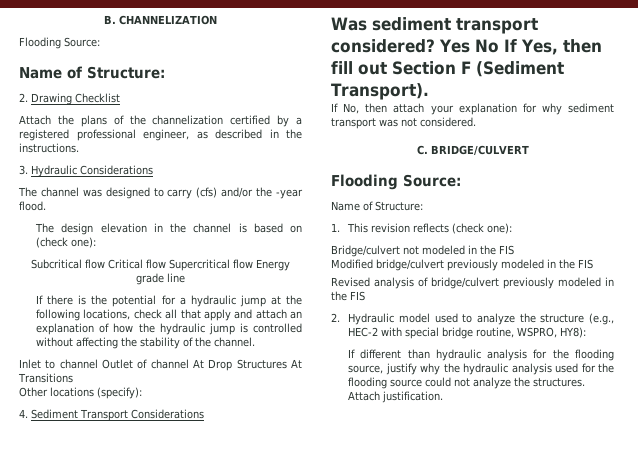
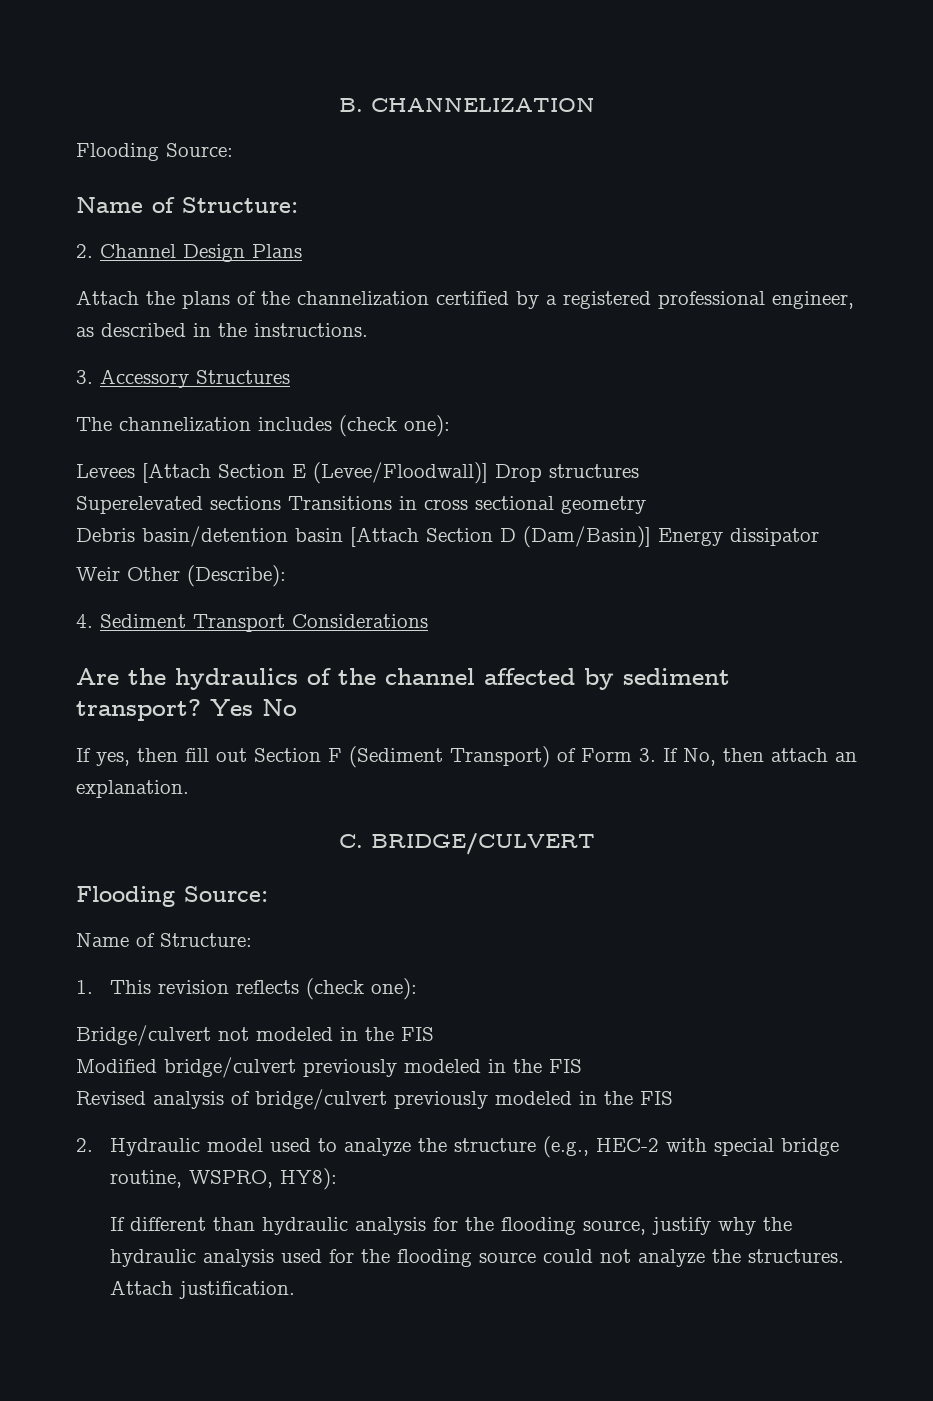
- 2. Drawing Checklist
+ 2. Channel Design Plans
- 3. Hydraulic Considerations
- The channel was designed to carry (cfs) and/or the -year flood.
- The design elevation in the channel is based on (check one):
- Subcritical flow Critical flow Supercritical flow Energy grade line
- If there is the potential for a hydraulic jump at the following locations, check all that apply and attach an explanation of how the hydraulic jump is controlled without affecting the stability of the channel.
- Inlet to channel Outlet of channel At Drop Structures At Transitions
- Other locations (specify):
+ 3. Accessory Structures
+ The channelization includes (check one):
+ Levees [Attach Section E (Levee/Floodwall)] Drop structures
+ Superelevated sections Transitions in cross sectional geometry
+ Debris basin/detention basin [Attach Section D (Dam/Basin)] Energy dissipator
+ Weir Other (Describe):
  4. Sediment Transport Considerations
- Was sediment transport considered?
+ Are the hydraulics of the channel affected by sediment transport?
- Yes No If Yes, then fill out Section F (Sediment Transport).
- If No, then attach your explanation for why sediment transport was not considered.
+ Yes No
+ If yes, then fill out Section F (Sediment Transport) of Form 3. If No, then attach an explanation.

